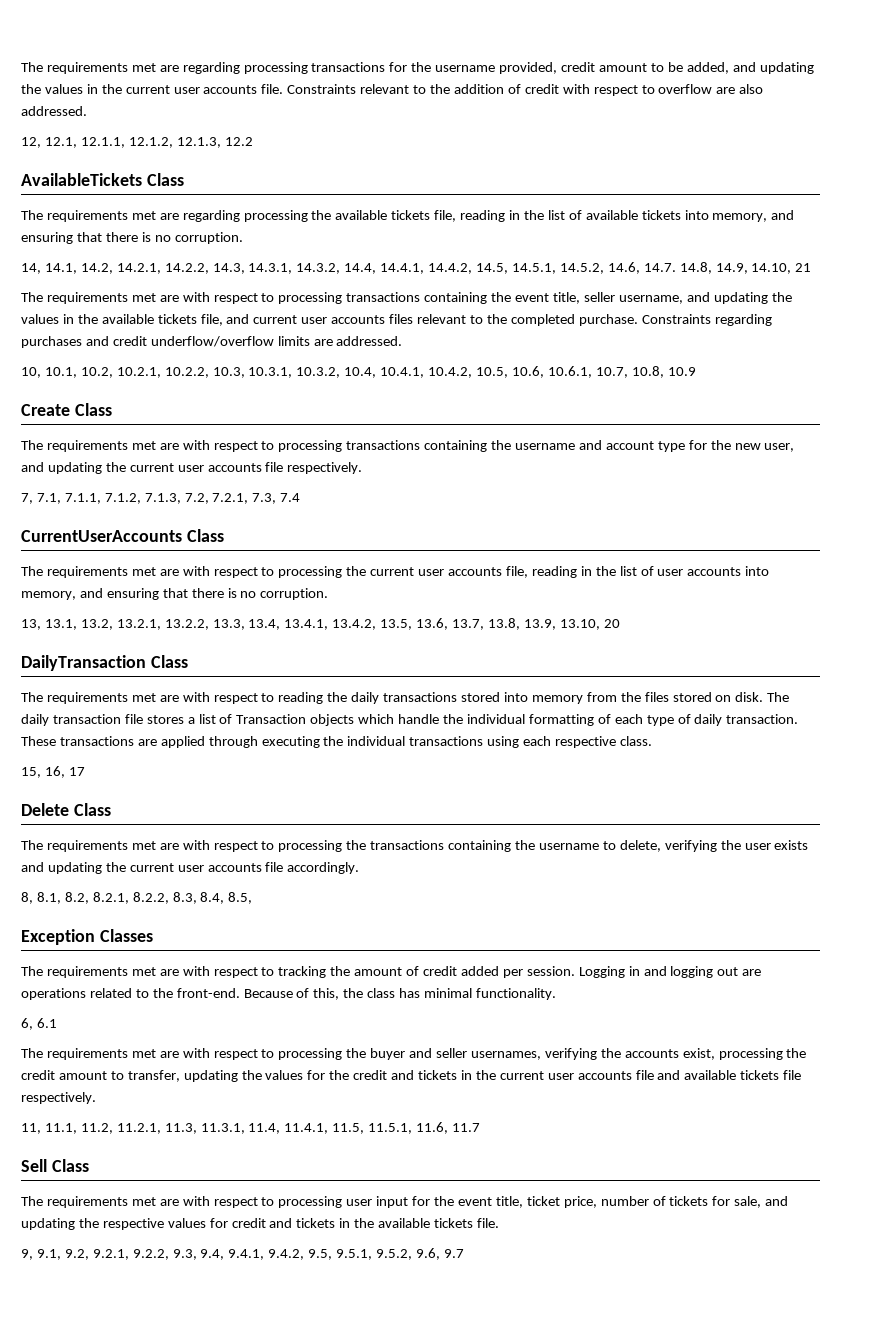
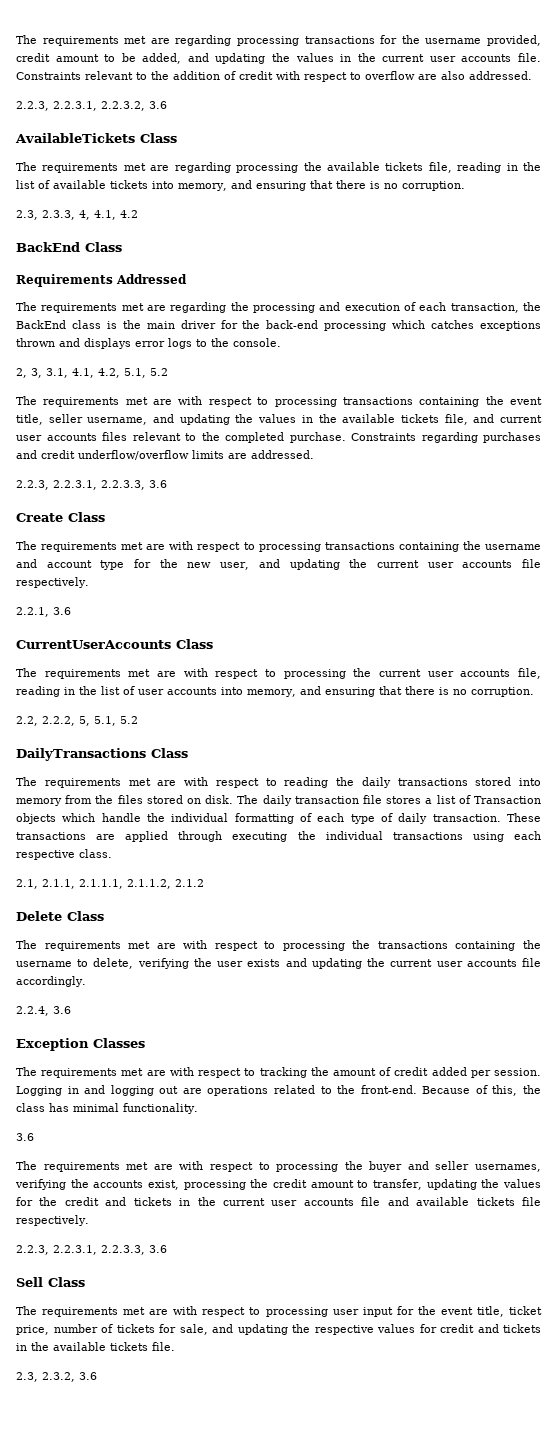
- 12, 12.1, 12.1.1, 12.1.2, 12.1.3, 12.2
+ 2.2.3, 2.2.3.1, 2.2.3.2, 3.6
- 14, 14.1, 14.2, 14.2.1, 14.2.2, 14.3, 14.3.1, 14.3.2, 14.4, 14.4.1, 14.4.2, 14.5, 14.5.1, 14.5.2, 14.6, 14.7. 14.8, 14.9, 14.10, 21
+ 2.3, 2.3.3, 4, 4.1, 4.2
+ BackEnd Class
+ Requirements Addressed
+ The requirements met are regarding the processing and execution of each transaction, the BackEnd class is the main driver for the back-end processing which catches exceptions thrown and displays error logs to the console.
+ 2, 3, 3.1, 4.1, 4.2, 5.1, 5.2
  Constraints regarding purchases and credit underflow/overflow limits are addressed.
- 10, 10.1, 10.2, 10.2.1, 10.2.2, 10.3, 10.3.1, 10.3.2, 10.4, 10.4.1, 10.4.2, 10.5, 10.6, 10.6.1, 10.7, 10.8, 10.9
+ 2.2.3, 2.2.3.1, 2.2.3.3, 3.6
- 7, 7.1, 7.1.1, 7.1.2, 7.1.3, 7.2, 7.2.1, 7.3, 7.4
+ 2.2.1, 3.6
- 13, 13.1, 13.2, 13.2.1, 13.2.2, 13.3, 13.4, 13.4.1, 13.4.2, 13.5, 13.6, 13.7, 13.8, 13.9, 13.10, 20
- DailyTransaction Class
+ 2.2, 2.2.2, 5, 5.1, 5.2
+ DailyTransactions Class
- 15, 16, 17
+ 2.1, 2.1.1, 2.1.1.1, 2.1.1.2, 2.1.2
- 8, 8.1, 8.2, 8.2.1, 8.2.2, 8.3, 8.4, 8.5,
+ 2.2.4, 3.6
  Because of this, the class has minimal functionality.
- 6, 6.1
+ 3.6
  The requirements met are with respect to processing the buyer and seller usernames, verifying the accounts exist, processing the credit amount to transfer, updating the values for the credit and tickets in the current user accounts file and available tickets file respectively.
- 11, 11.1, 11.2, 11.2.1, 11.3, 11.3.1, 11.4, 11.4.1, 11.5, 11.5.1, 11.6, 11.7
+ 2.2.3, 2.2.3.1, 2.2.3.3, 3.6
- 9, 9.1, 9.2, 9.2.1, 9.2.2, 9.3, 9.4, 9.4.1, 9.4.2, 9.5, 9.5.1, 9.5.2, 9.6, 9.7
+ 2.3, 2.3.2, 3.6

